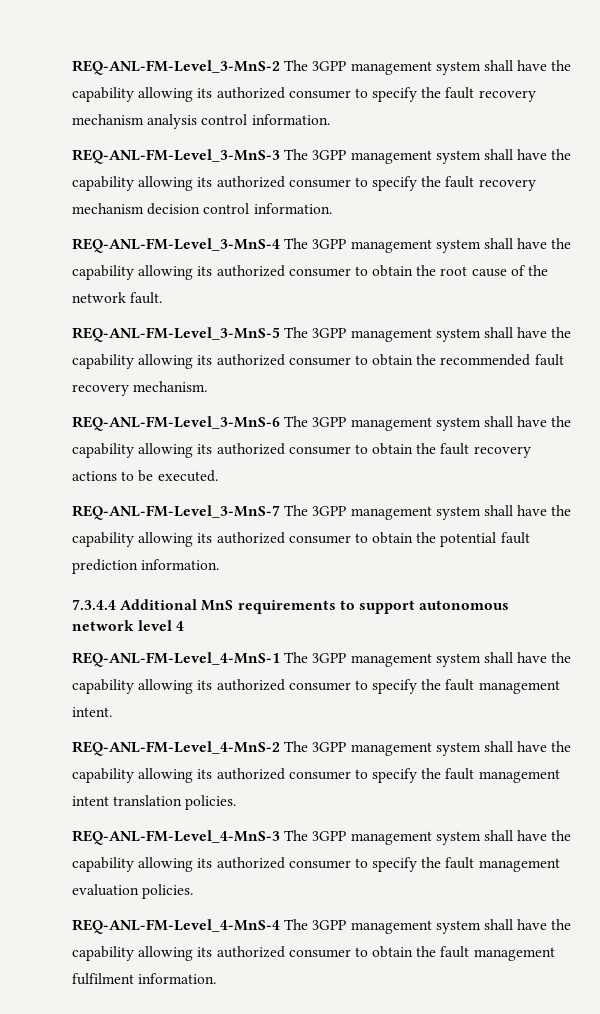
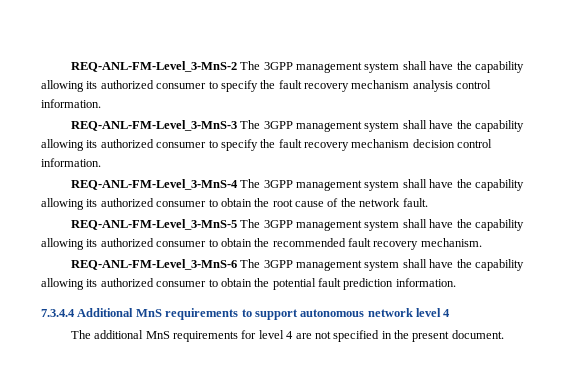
- REQ-ANL-FM-Level_3-MnS-6 The 3GPP management system shall have the capability allowing its authorized consumer to obtain the fault recovery actions to be executed.
- REQ-ANL-FM-Level_3-MnS-7 The 3GPP management system shall have the capability allowing its authorized consumer to obtain the potential fault prediction information.
+ REQ-ANL-FM-Level_3-MnS-6 The 3GPP management system shall have the capability allowing its authorized consumer to obtain the potential fault prediction information.
- REQ-ANL-FM-Level_4-MnS-1 The 3GPP management system shall have the capability allowing its authorized consumer to specify the fault management intent.
- REQ-ANL-FM-Level_4-MnS-2 The 3GPP management system shall have the capability allowing its authorized consumer to specify the fault management intent translation policies.
- REQ-ANL-FM-Level_4-MnS-3 The 3GPP management system shall have the capability allowing its authorized consumer to specify the fault management evaluation policies.
- REQ-ANL-FM-Level_4-MnS-4 The 3GPP management system shall have the capability allowing its authorized consumer to obtain the fault management fulfilment information.
+ The additional MnS requirements for level 4 are not specified in the present document.

